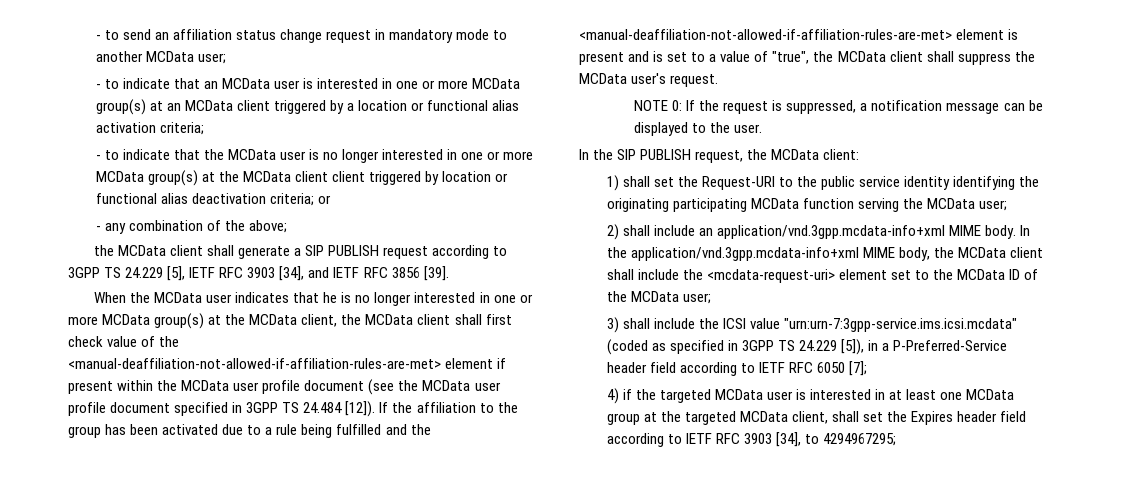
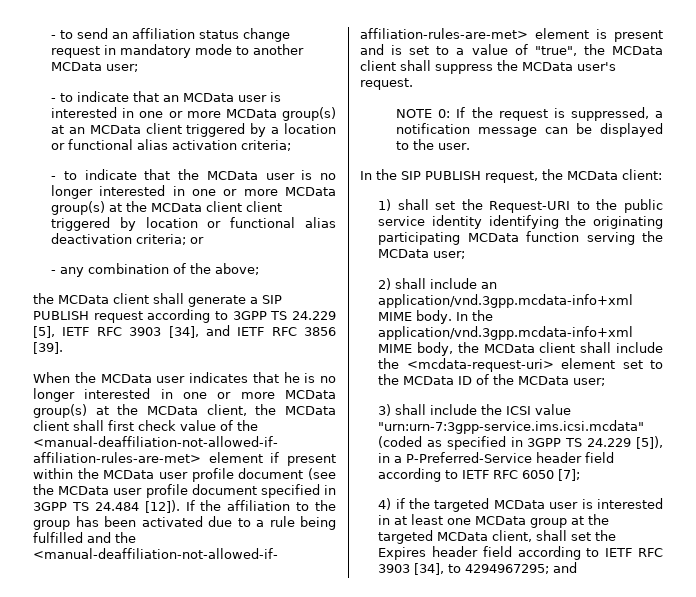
- 4) if the targeted MCData user is interested in at least one MCData group at the targeted MCData client, shall set the Expires header field according to IETF RFC 3903 [34], to 4294967295;
+ 4) if the targeted MCData user is interested in at least one MCData group at the targeted MCData client, shall set the Expires header field according to IETF RFC 3903 [34], to 4294967295; and

